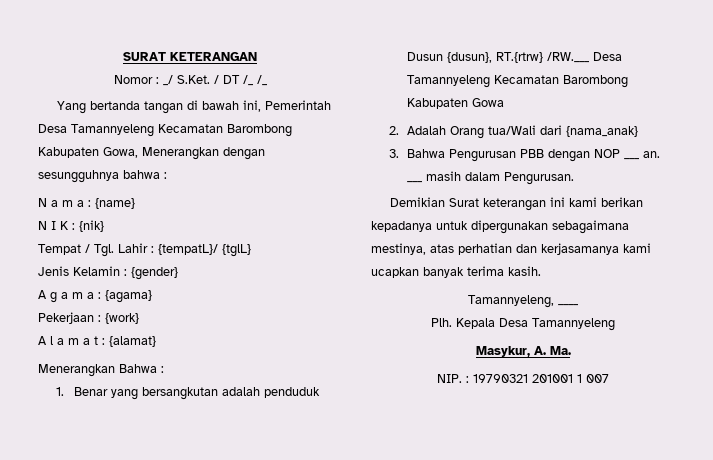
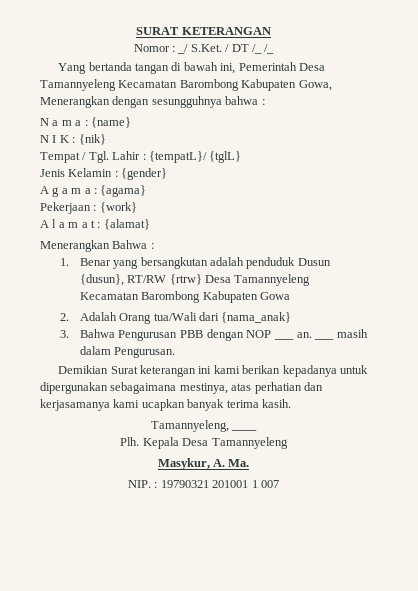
- 1. Benar yang bersangkutan adalah penduduk Dusun {dusun}, RT.{rtrw} /RW.___ Desa Tamannyeleng Kecamatan Barombong Kabupaten Gowa
+ 1. Benar yang bersangkutan adalah penduduk Dusun {dusun}, RT/RW {rtrw} Desa Tamannyeleng Kecamatan Barombong Kabupaten Gowa

